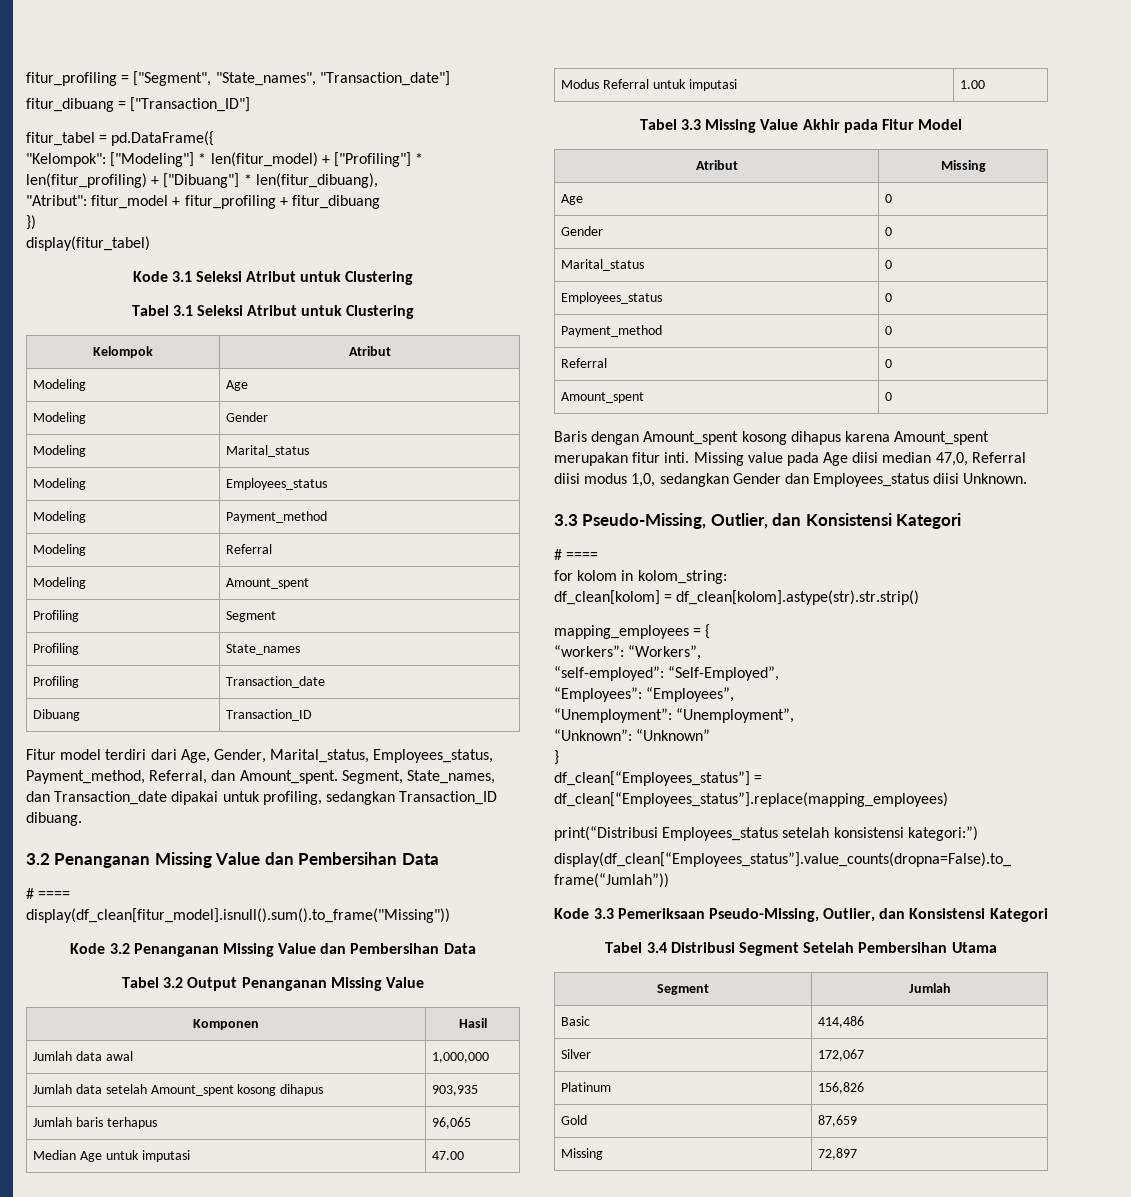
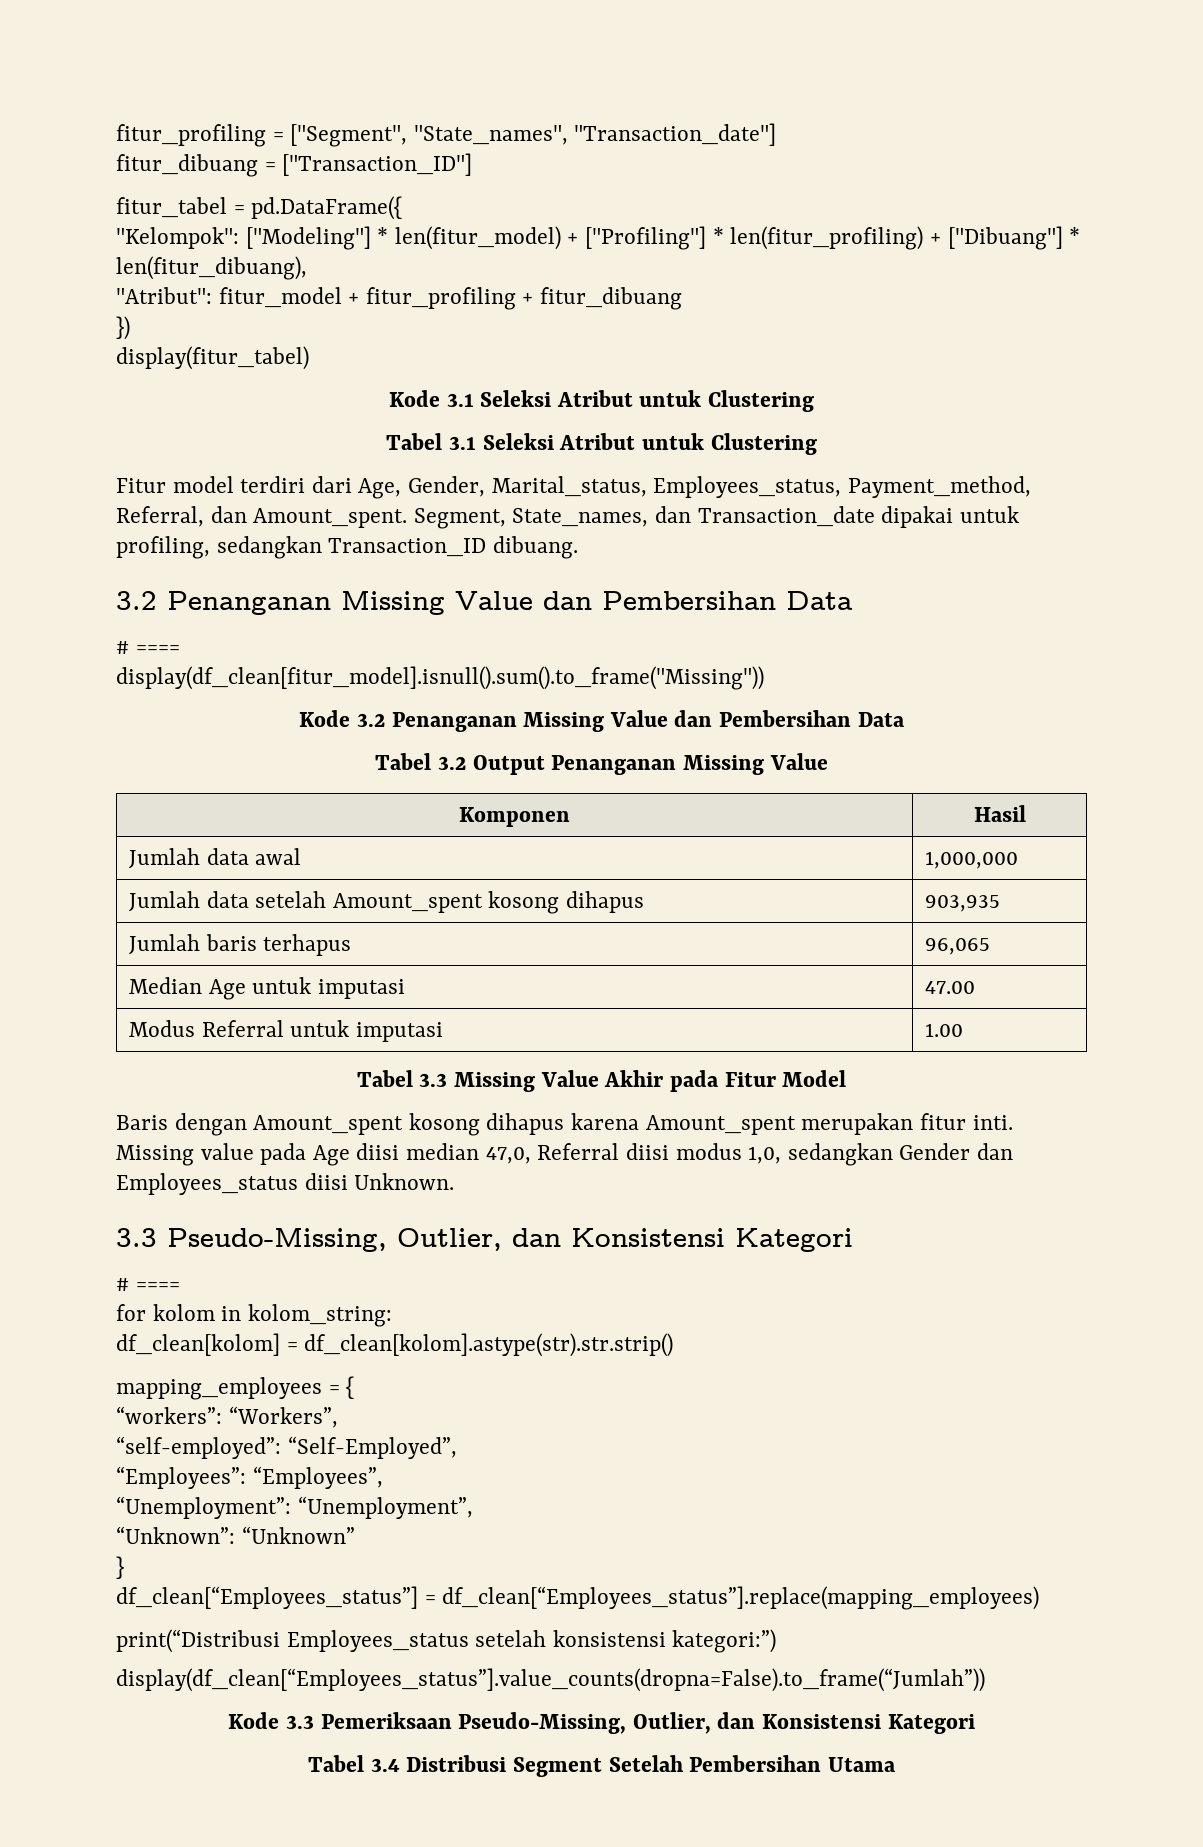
- Kelompok | Atribut
- Modeling | Age
- Modeling | Gender
- Modeling | Marital_status
- Modeling | Employees_status
- Modeling | Payment_method
- Modeling | Referral
- Modeling | Amount_spent
- Profiling | Segment
- Profiling | State_names
- Profiling | Transaction_date
- Dibuang | Transaction_ID
- Atribut | Missing
- Age | 0
- Gender | 0
- Marital_status | 0
- Employees_status | 0
- Payment_method | 0
- Referral | 0
- Amount_spent | 0
- Segment | Jumlah
- Basic | 414,486
- Silver | 172,067
- Platinum | 156,826
- Gold | 87,659
- Missing | 72,897

